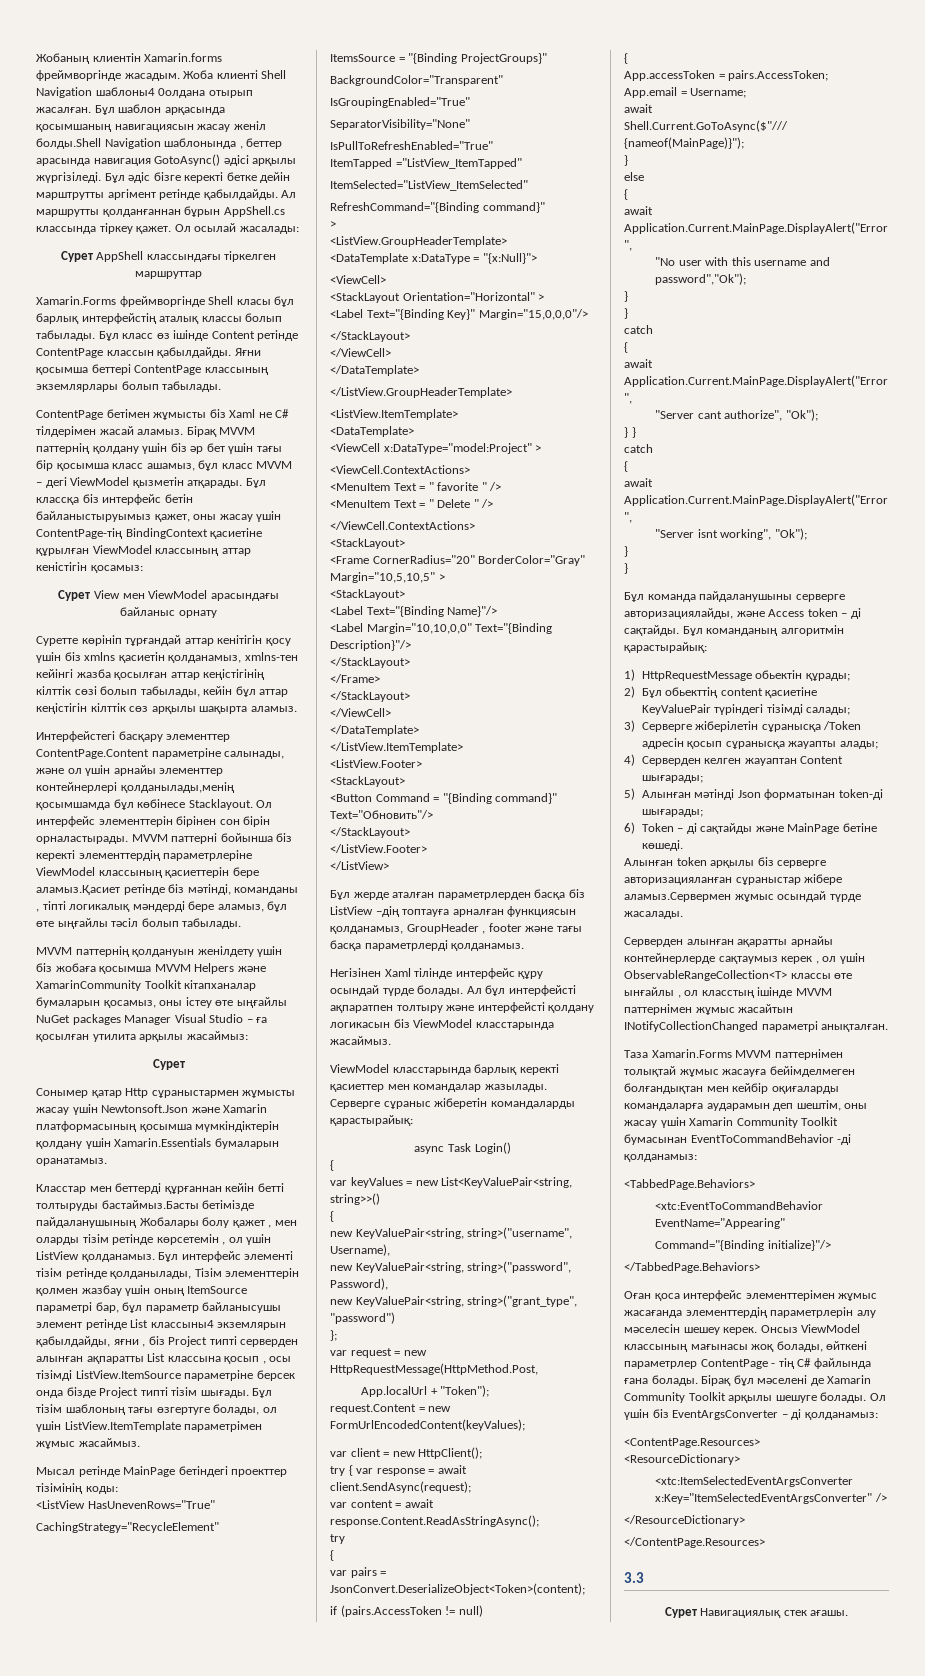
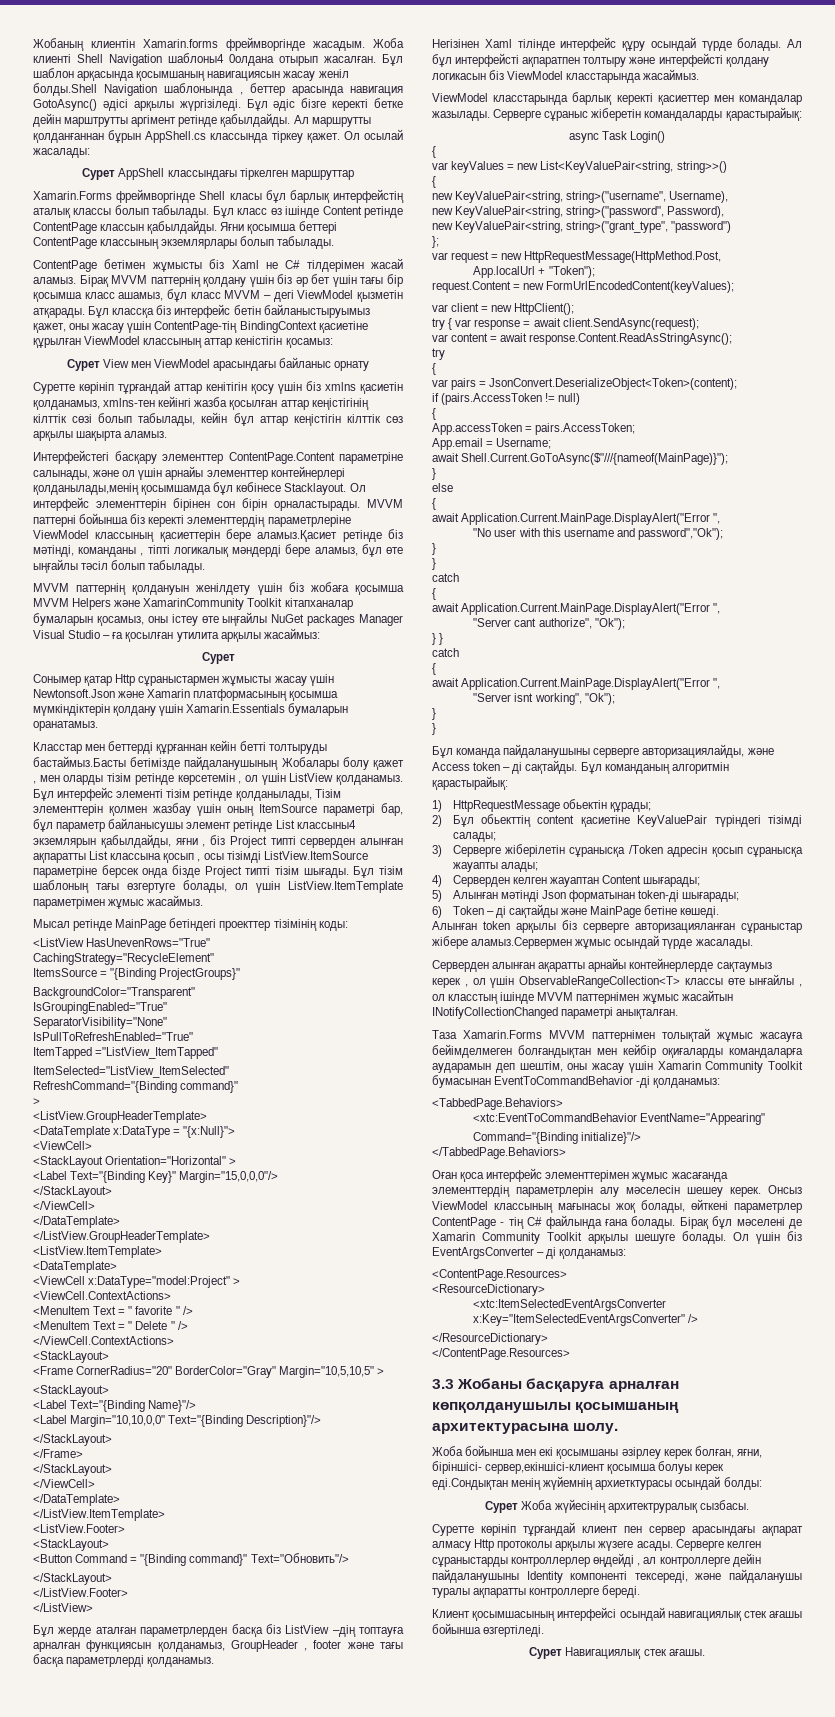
- 3.3
+ 3.3 Жобаны басқаруға арналған көпқолданушылы қосымшаның архитектурасына шолу.
+ Жоба бойынша мен екі қосымшаны әзірлеу керек болған, яғни, біріншісі- сервер,екіншісі-клиент қосымша болуы керек еді.Сондықтан менің жүйемнің архиетктурасы осындай болды:
+ Сурет Жоба жүйесінің архитектруралық сызбасы.
+ Суретте көрініп тұрғандай клиент пен сервер арасындағы ақпарат алмасу Http протоколы арқылы жүзеге асады. Серверге келген сұраныстарды контроллерлер өңдейді , ал контроллерге дейін пайдаланушыны Identity компоненті тексереді, және пайдаланушы туралы ақпаратты контроллерге береді.
+ Клиент қосымшасының интерфейсі осындай навигациялық стек ағашы бойынша өзгертіледі.

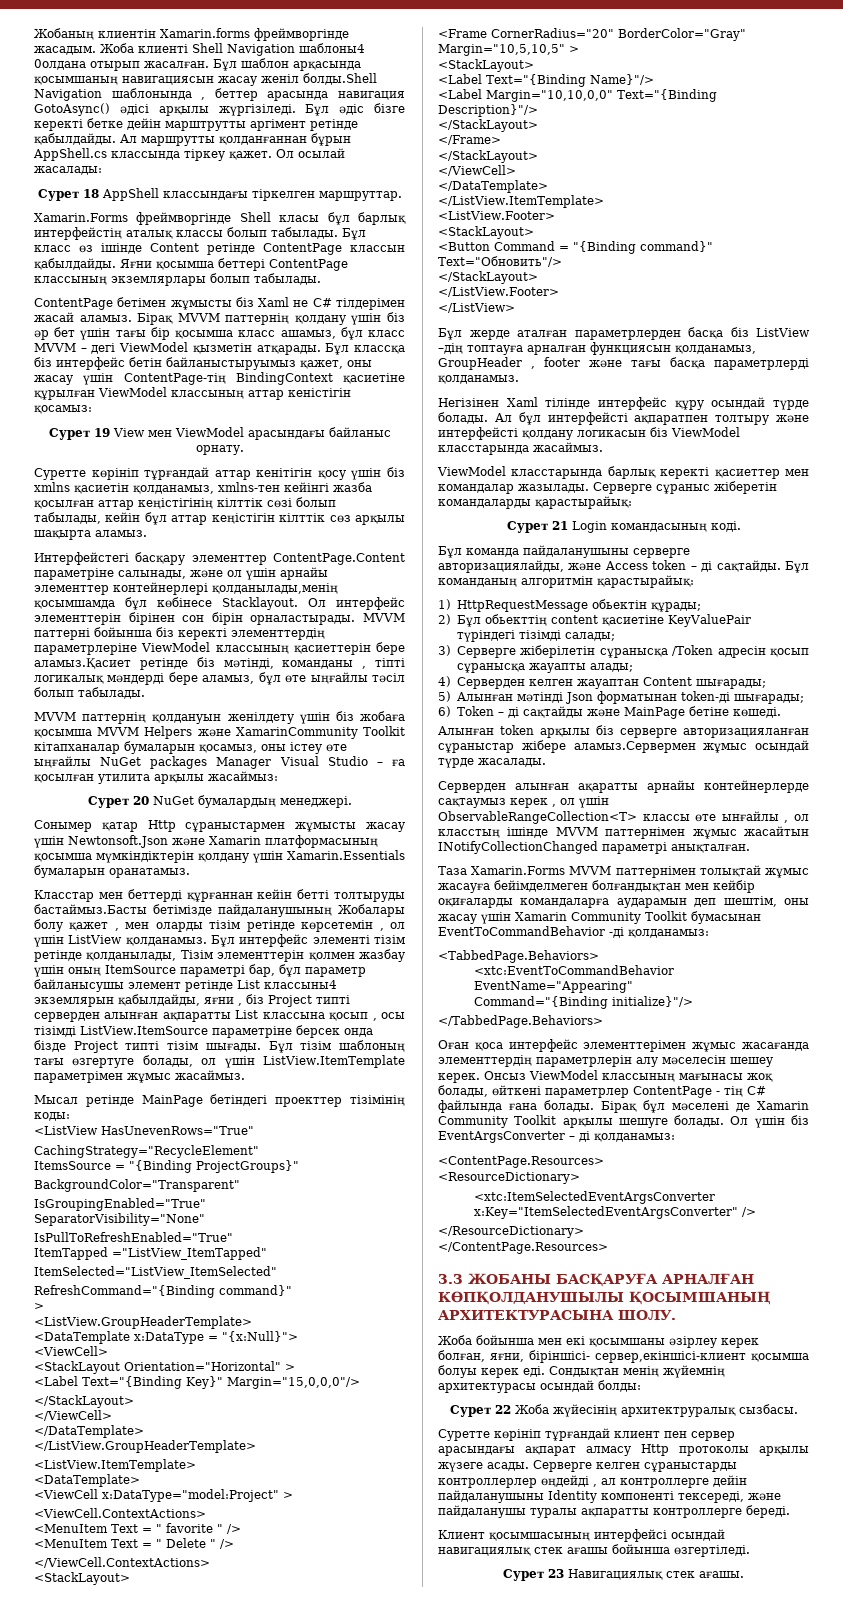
- Сурет AppShell классындағы тіркелген маршруттар
+ Сурет 18 AppShell классындағы тіркелген маршруттар.
- Сурет View мен ViewModel арасындағы байланыс орнату
+ Сурет 19 View мен ViewModel арасындағы байланыс орнату.
  MVVM паттернің қолдануын женілдету үшін біз жобаға қосымша MVVM Helpers және XamarinCommunity Toolkit кітапханалар бумаларын қосамыз, оны істеу өте ыңғайлы NuGet packages Manager Visual Studio – ға қосылған утилита арқылы жасаймыз:
- Сурет
+ Сурет 20 NuGet бумалардың менеджері.
- async Task Login()
- {
- var keyValues = new List<KeyValuePair<string, string>>()
- {
- new KeyValuePair<string, string>("username", Username),
- new KeyValuePair<string, string>("password", Password),
- new KeyValuePair<string, string>("grant_type", "password")
- };
- var request = new HttpRequestMessage(HttpMethod.Post,
- App.localUrl + "Token");
- request.Content = new FormUrlEncodedContent(keyValues);
- var client = new HttpClient();
- try { var response = await client.SendAsync(request);
- var content = await response.Content.ReadAsStringAsync();
- try
- {
- var pairs = JsonConvert.DeserializeObject<Token>(content);
- if (pairs.AccessToken != null)
- {
- App.accessToken = pairs.AccessToken;
- App.email = Username;
- await Shell.Current.GoToAsync($"///{nameof(MainPage)}");
- }
- else
- {
- await Application.Current.MainPage.DisplayAlert("Error ",
- "No user with this username and password","Ok");
- }
- }
- catch
- {
- await Application.Current.MainPage.DisplayAlert("Error ",
- "Server cant authorize", "Ok");
- } }
- catch
- {
- await Application.Current.MainPage.DisplayAlert("Error ",
- "Server isnt working", "Ok");
- }
- }
+ Сурет 21 Login командасының коді.
- 3.3 Жобаны басқаруға арналған көпқолданушылы қосымшаның архитектурасына шолу.
+ 3.3 ЖОБАНЫ БАСҚАРУҒА АРНАЛҒАН КӨПҚОЛДАНУШЫЛЫ ҚОСЫМШАНЫҢ АРХИТЕКТУРАСЫНА ШОЛУ.
- Жоба бойынша мен екі қосымшаны әзірлеу керек болған, яғни, біріншісі- сервер,екіншісі-клиент қосымша болуы керек еді.Сондықтан менің жүйемнің архиетктурасы осындай болды:
+ Жоба бойынша мен екі қосымшаны әзірлеу керек болған, яғни, біріншісі- сервер,екіншісі-клиент қосымша болуы керек еді. Сондықтан менің жүйемнің архитектурасы осындай болды:
- Сурет Жоба жүйесінің архитектруралық сызбасы.
+ Сурет 22 Жоба жүйесінің архитектруралық сызбасы.
- Сурет Навигациялық стек ағашы.
+ Сурет 23 Навигациялық стек ағашы.

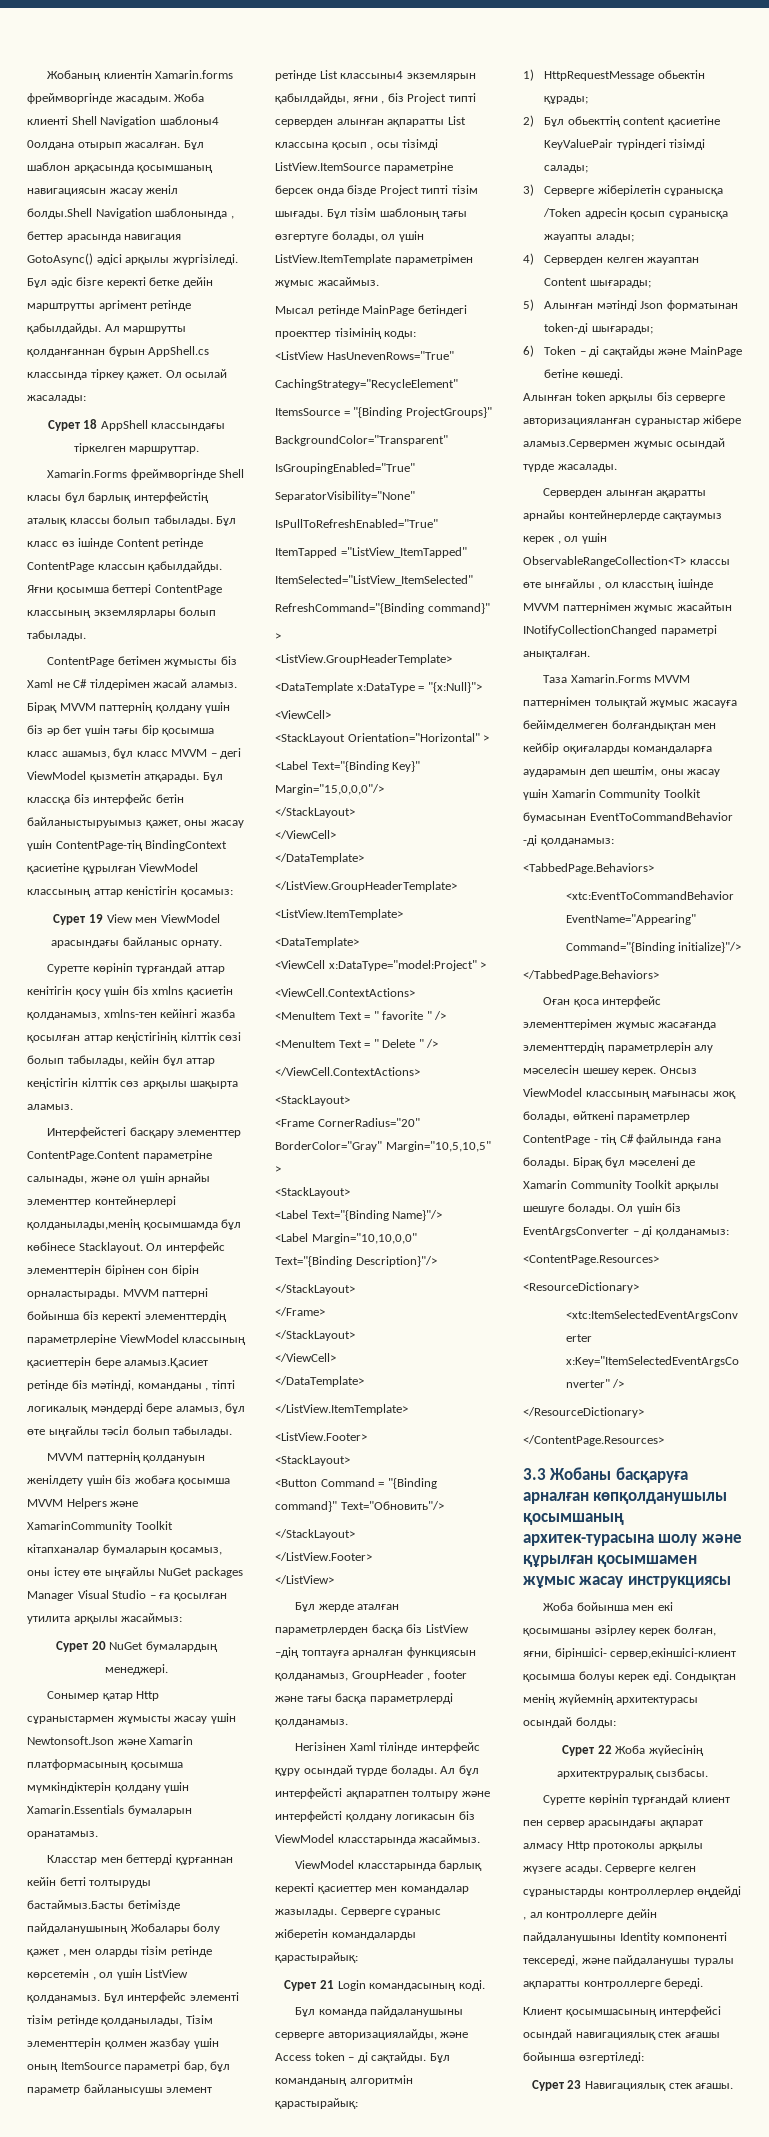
- 3.3 ЖОБАНЫ БАСҚАРУҒА АРНАЛҒАН КӨПҚОЛДАНУШЫЛЫ ҚОСЫМШАНЫҢ АРХИТЕКТУРАСЫНА ШОЛУ.
+ 3.3 Жобаны басқаруға арналған көпқолданушылы қосымшаның архитек-турасына шолу және құрылған қосымшамен жұмыс жасау инструкциясы
- Клиент қосымшасының интерфейсі осындай навигациялық стек ағашы бойынша өзгертіледі.
+ Клиент қосымшасының интерфейсі осындай навигациялық стек ағашы бойынша өзгертіледі:

